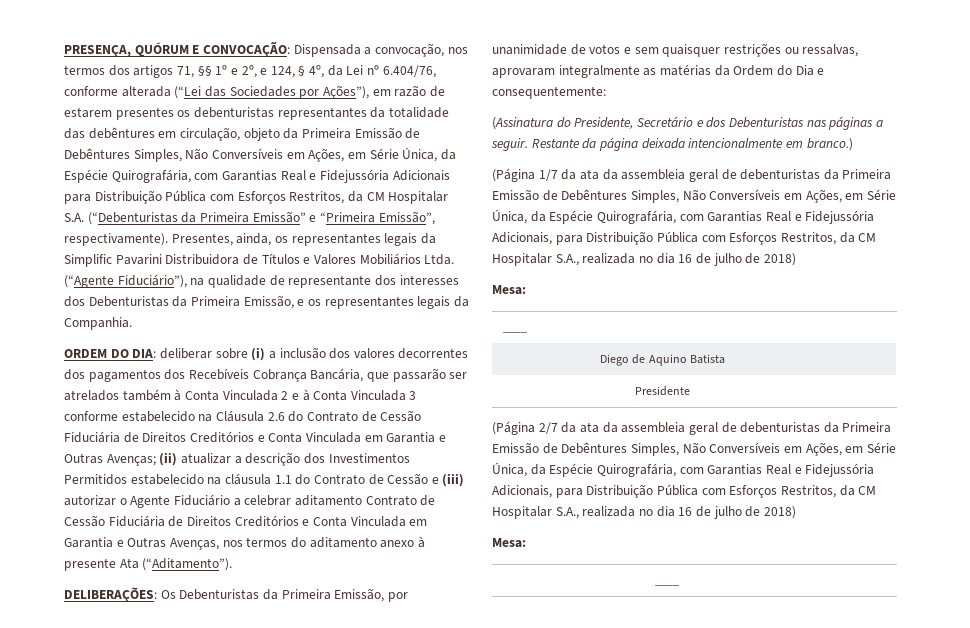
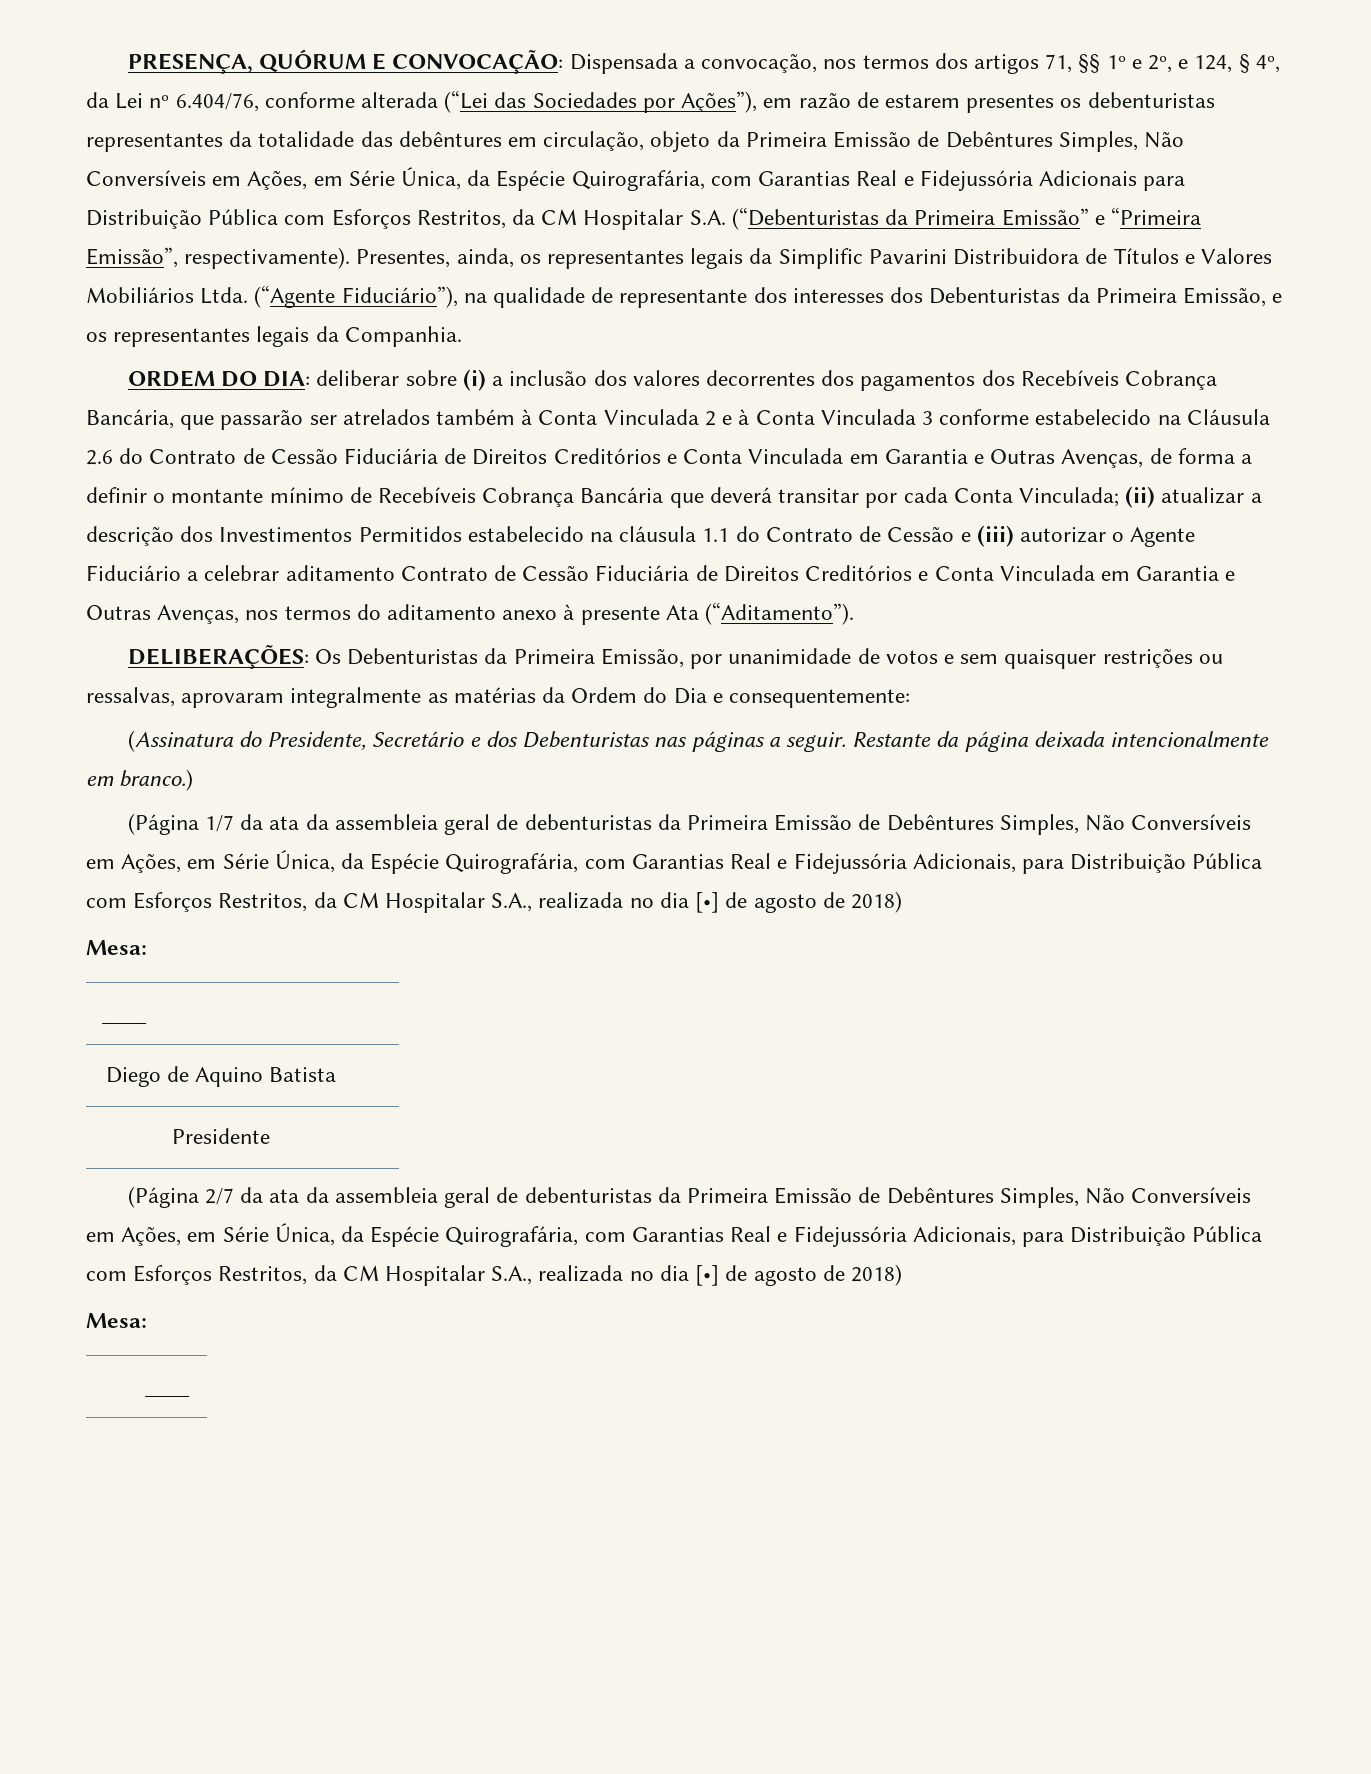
- deliberar sobre (i) a inclusão dos valores decorrentes dos pagamentos dos Recebíveis Cobrança Bancária, que passarão ser atrelados também à Conta Vinculada 2 e à Conta Vinculada 3 conforme estabelecido na Cláusula 2.6 do Contrato de Cessão Fiduciária de Direitos Creditórios e Conta Vinculada em Garantia e Outras Avenças;
+ deliberar sobre (i) a inclusão dos valores decorrentes dos pagamentos dos Recebíveis Cobrança Bancária, que passarão ser atrelados também à Conta Vinculada 2 e à Conta Vinculada 3 conforme estabelecido na Cláusula 2.6 do Contrato de Cessão Fiduciária de Direitos Creditórios e Conta Vinculada em Garantia e Outras Avenças, de forma a definir o montante mínimo de Recebíveis Cobrança Bancária que deverá transitar por cada Conta Vinculada;
- (Página 1/7 da ata da assembleia geral de debenturistas da Primeira Emissão de Debêntures Simples, Não Conversíveis em Ações, em Série Única, da Espécie Quirografária, com Garantias Real e Fidejussória Adicionais, para Distribuição Pública com Esforços Restritos, da CM Hospitalar S.A., realizada no dia 16 de julho de 2018)
+ (Página 1/7 da ata da assembleia geral de debenturistas da Primeira Emissão de Debêntures Simples, Não Conversíveis em Ações, em Série Única, da Espécie Quirografária, com Garantias Real e Fidejussória Adicionais, para Distribuição Pública com Esforços Restritos, da CM Hospitalar S.A., realizada no dia [•] de agosto de 2018)
- (Página 2/7 da ata da assembleia geral de debenturistas da Primeira Emissão de Debêntures Simples, Não Conversíveis em Ações, em Série Única, da Espécie Quirografária, com Garantias Real e Fidejussória Adicionais, para Distribuição Pública com Esforços Restritos, da CM Hospitalar S.A., realizada no dia 16 de julho de 2018)
+ (Página 2/7 da ata da assembleia geral de debenturistas da Primeira Emissão de Debêntures Simples, Não Conversíveis em Ações, em Série Única, da Espécie Quirografária, com Garantias Real e Fidejussória Adicionais, para Distribuição Pública com Esforços Restritos, da CM Hospitalar S.A., realizada no dia [•] de agosto de 2018)

